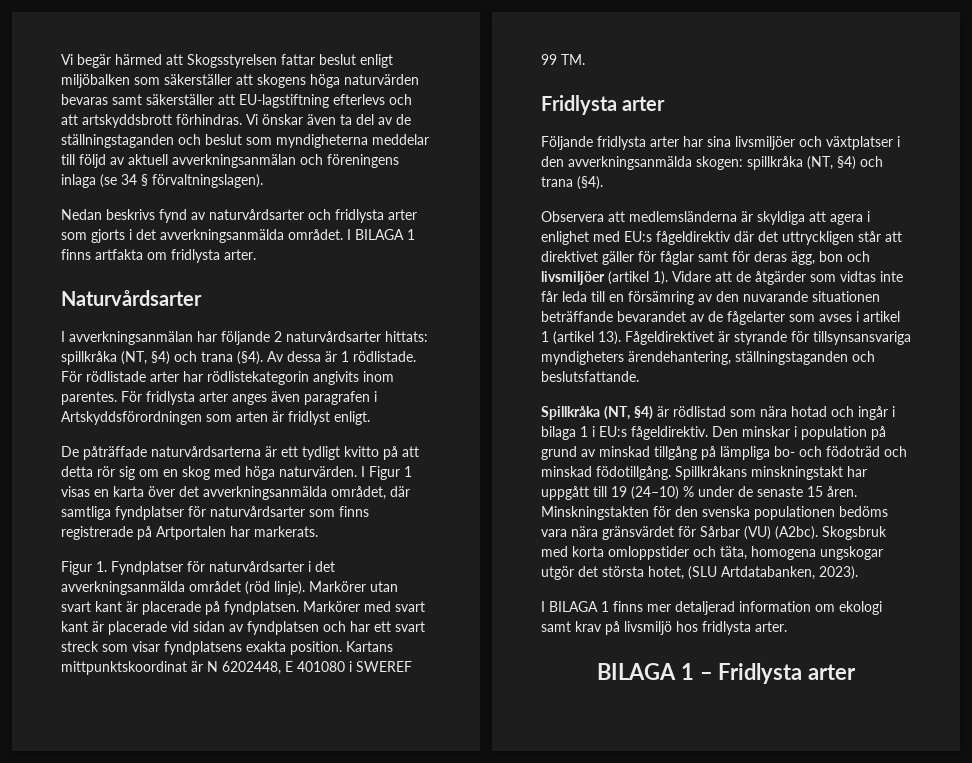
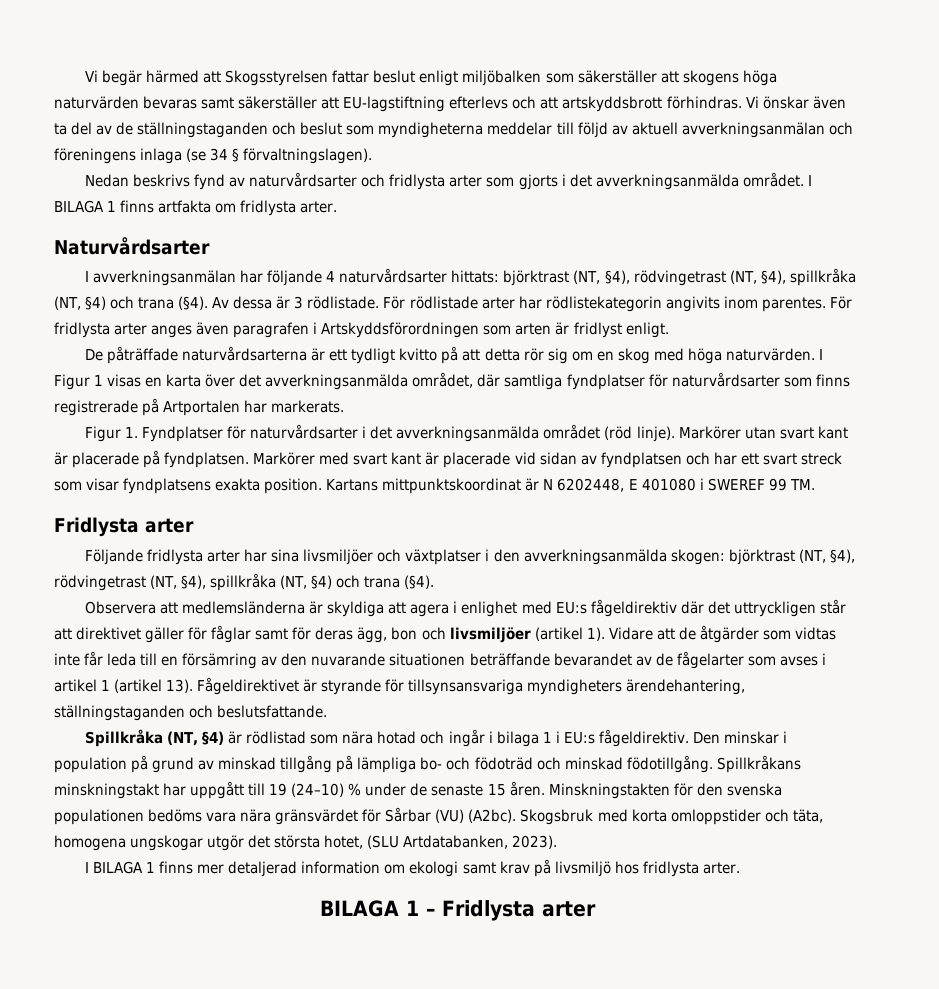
- I avverkningsanmälan har följande 2 naturvårdsarter hittats: spillkråka (NT, §4) och trana (§4).
+ I avverkningsanmälan har följande 4 naturvårdsarter hittats: björktrast (NT, §4), rödvingetrast (NT, §4), spillkråka (NT, §4) och trana (§4).
- Av dessa är 1 rödlistade.
+ Av dessa är 3 rödlistade.
- Följande fridlysta arter har sina livsmiljöer och växtplatser i den avverkningsanmälda skogen: spillkråka (NT, §4) och trana (§4).
+ Följande fridlysta arter har sina livsmiljöer och växtplatser i den avverkningsanmälda skogen: björktrast (NT, §4), rödvingetrast (NT, §4), spillkråka (NT, §4) och trana (§4).

